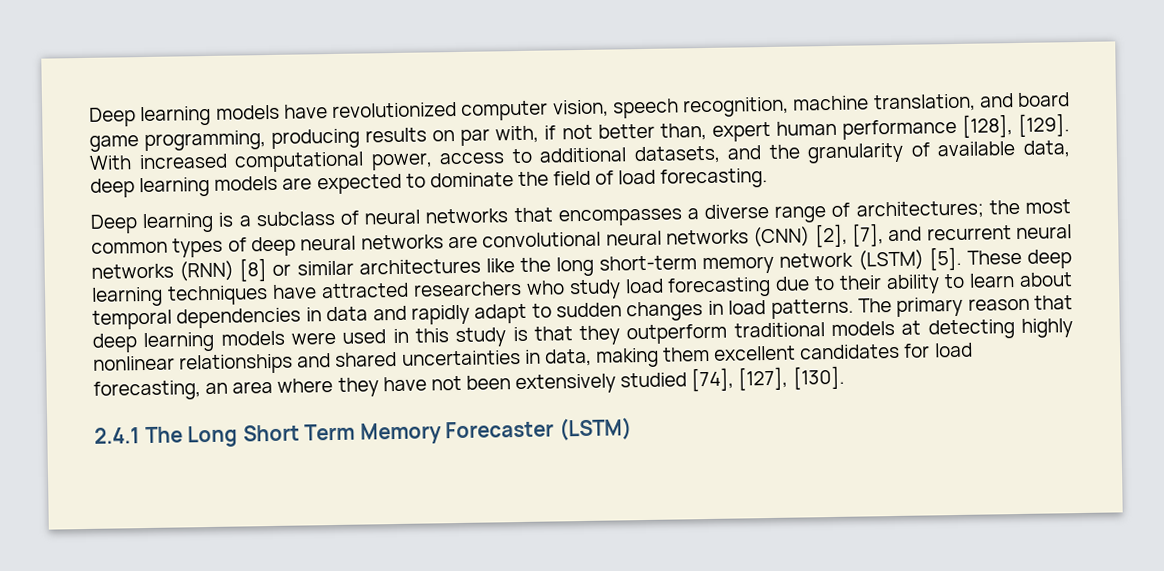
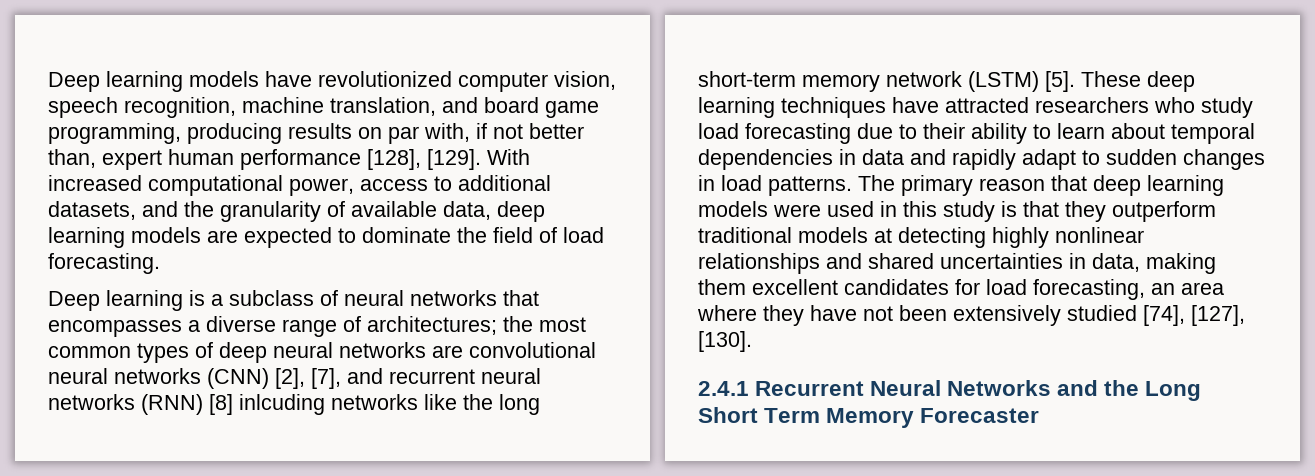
- Deep learning is a subclass of neural networks that encompasses a diverse range of architectures; the most common types of deep neural networks are convolutional neural networks (CNN) [2], [7], and recurrent neural networks (RNN) [8] or similar architectures like the long short-term memory network (LSTM) [5].
+ Deep learning is a subclass of neural networks that encompasses a diverse range of architectures; the most common types of deep neural networks are convolutional neural networks (CNN) [2], [7], and recurrent neural networks (RNN) [8] inlcuding networks like the long short-term memory network (LSTM) [5].
- 2.4.1 The Long Short Term Memory Forecaster (LSTM)
+ 2.4.1 Recurrent Neural Networks and the Long Short Term Memory Forecaster

